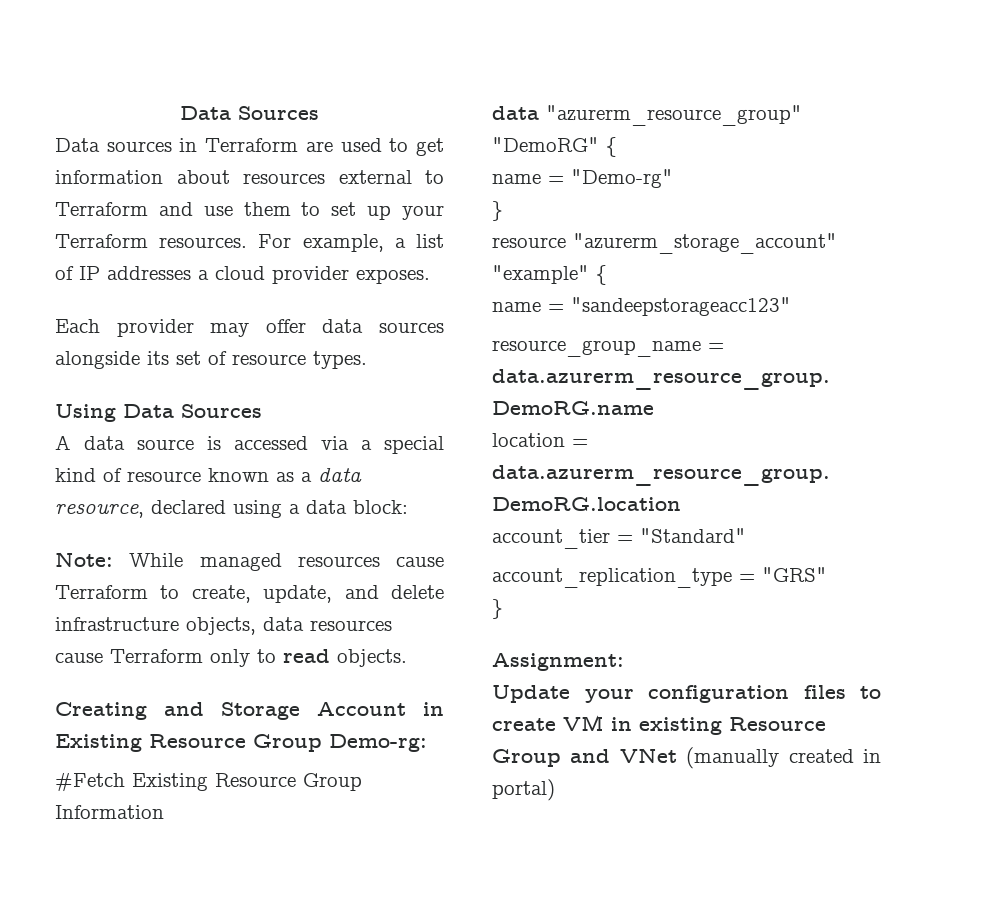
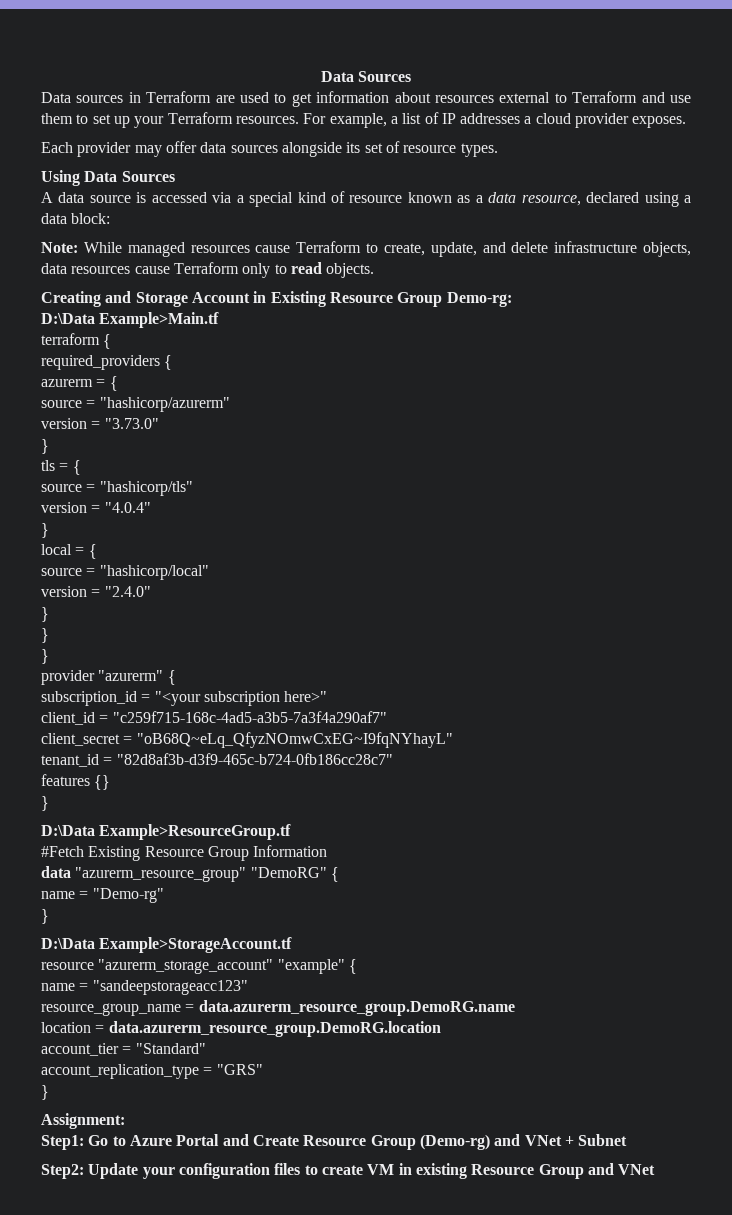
+ D:\Data Example>Main.tf
+ terraform {
+ required_providers {
+ azurerm = {
+ source = "hashicorp/azurerm"
+ version = "3.73.0"
+ }
+ tls = {
+ source = "hashicorp/tls"
+ version = "4.0.4"
+ }
+ local = {
+ source = "hashicorp/local"
+ version = "2.4.0"
+ }
+ }
+ }
+ provider "azurerm" {
+ subscription_id = "<your subscription here>"
+ client_id = "c259f715-168c-4ad5-a3b5-7a3f4a290af7"
+ client_secret = "oB68Q~eLq_QfyzNOmwCxEG~I9fqNYhayL"
+ tenant_id = "82d8af3b-d3f9-465c-b724-0fb186cc28c7"
+ features {}
+ }
+ D:\Data Example>ResourceGroup.tf
+ D:\Data Example>StorageAccount.tf
- Update your configuration files to create VM in existing Resource Group and VNet (manually created in portal)
+ Step1: Go to Azure Portal and Create Resource Group (Demo-rg) and VNet + Subnet
+ Step2: Update your configuration files to create VM in existing Resource Group and VNet

